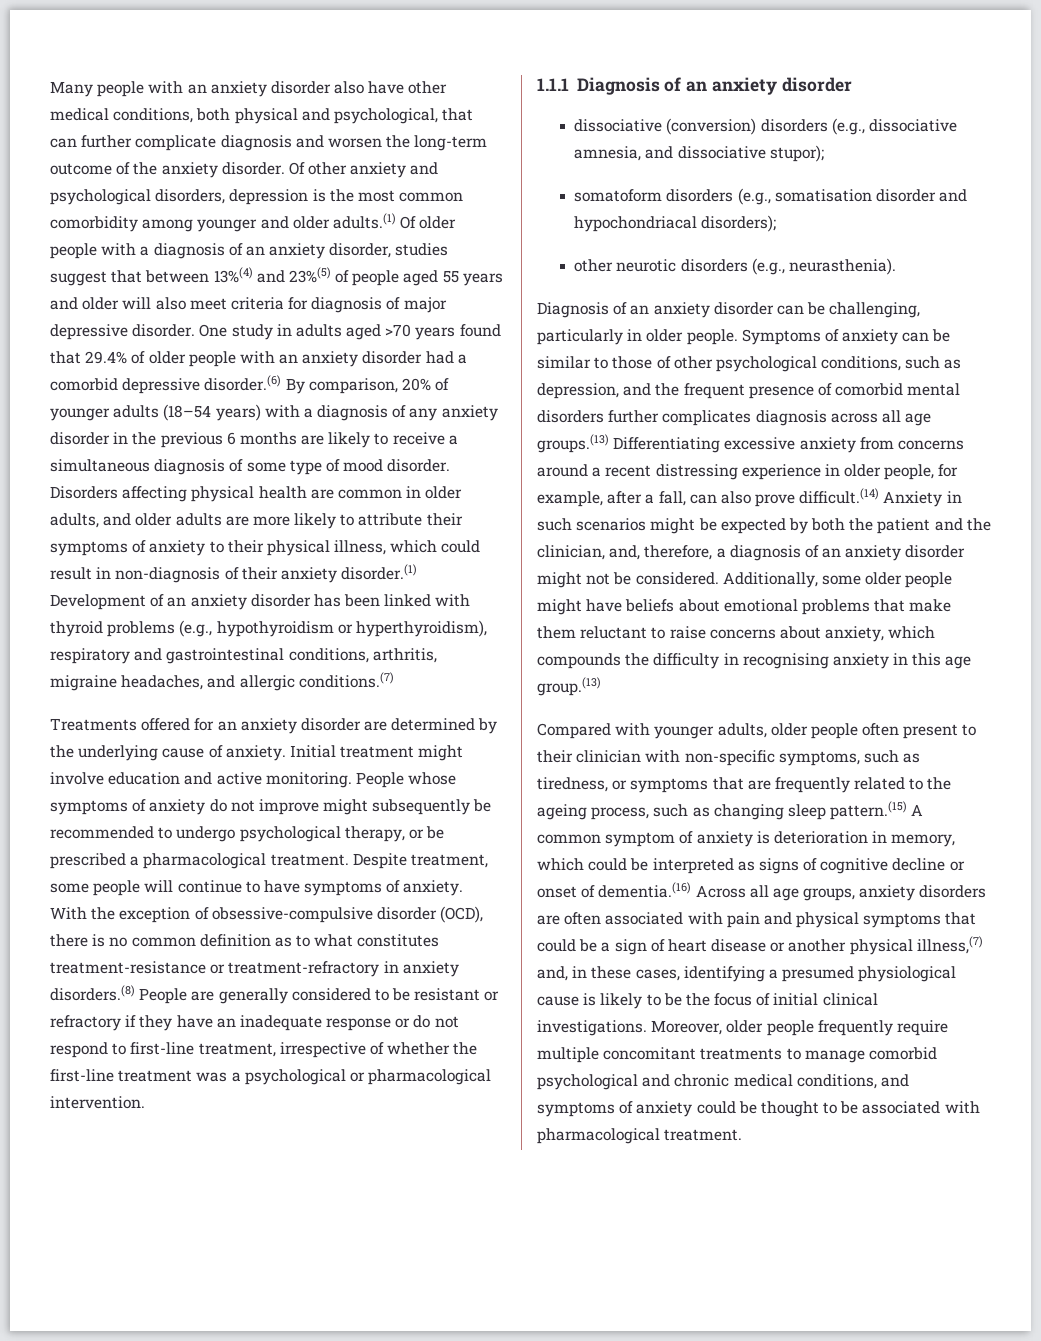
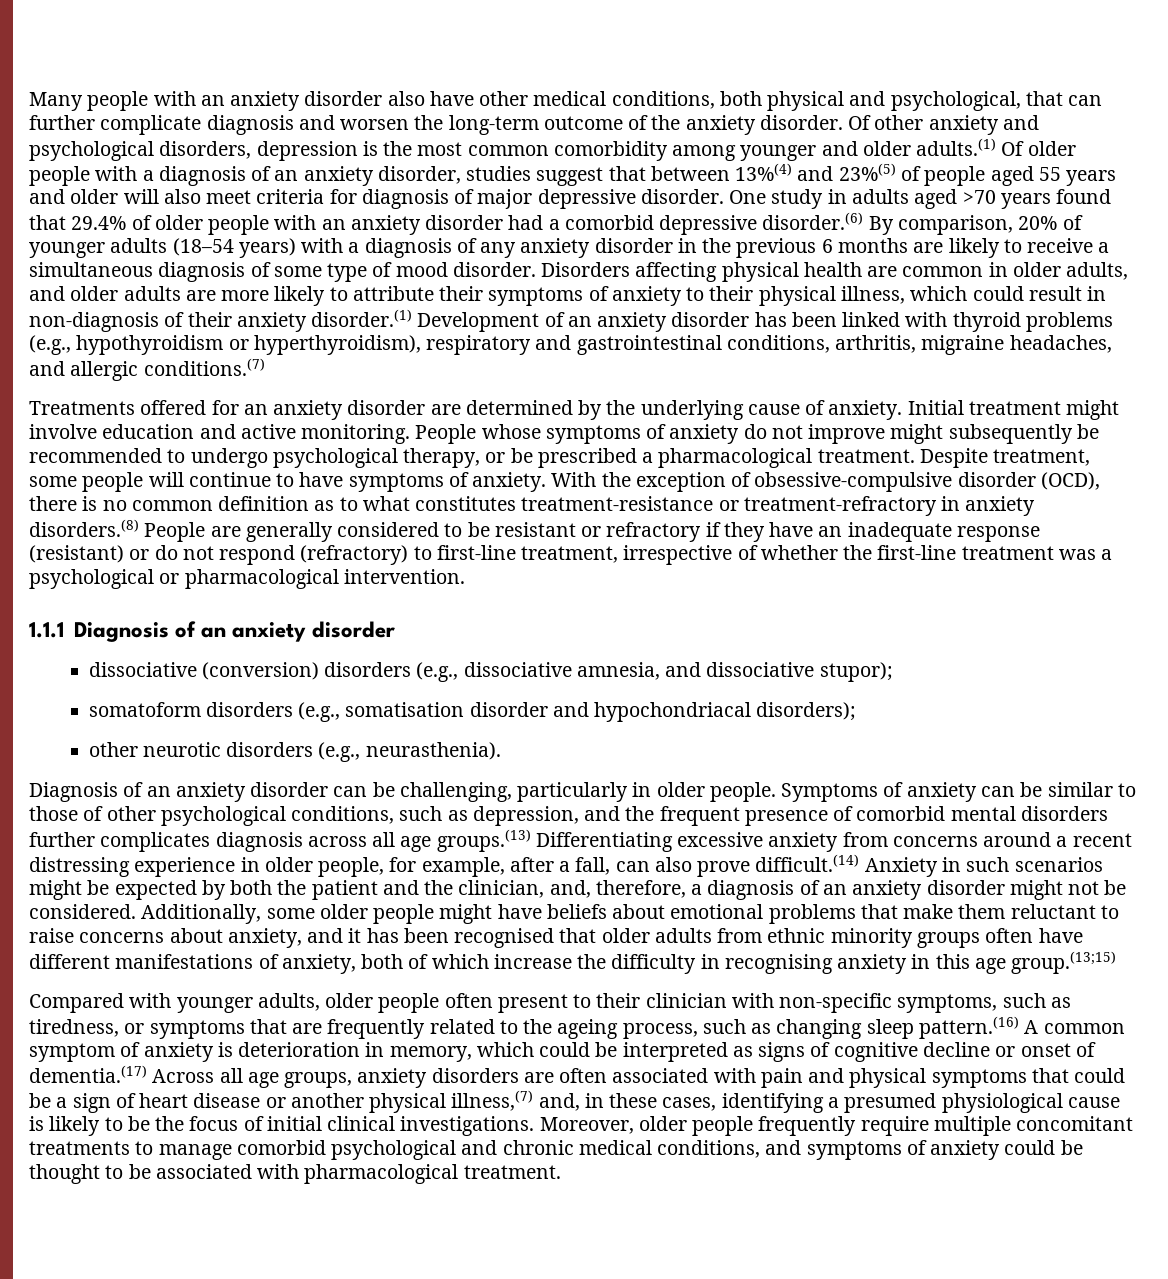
- With the exception of obsessive-compulsive disorder (OCD), there is no common definition as to what constitutes treatment-resistance or treatment-refractory in anxiety disorders.(8) People are generally considered to be resistant or refractory if they have an inadequate response or do not respond to first-line treatment, irrespective of whether the first-line treatment was a psychological or pharmacological intervention.
+ With the exception of obsessive-compulsive disorder (OCD), there is no common definition as to what constitutes treatment-resistance or treatment-refractory in anxiety disorders.(8) People are generally considered to be resistant or refractory if they have an inadequate response (resistant) or do not respond (refractory) to first-line treatment, irrespective of whether the first-line treatment was a psychological or pharmacological intervention.
- Additionally, some older people might have beliefs about emotional problems that make them reluctant to raise concerns about anxiety, which compounds the difficulty in recognising anxiety in this age group.(13)
+ Additionally, some older people might have beliefs about emotional problems that make them reluctant to raise concerns about anxiety, and it has been recognised that older adults from ethnic minority groups often have different manifestations of anxiety, both of which increase the difficulty in recognising anxiety in this age group.(13;15)
- Compared with younger adults, older people often present to their clinician with non-specific symptoms, such as tiredness, or symptoms that are frequently related to the ageing process, such as changing sleep pattern.(15) A common symptom of anxiety is deterioration in memory, which could be interpreted as signs of cognitive decline or onset of dementia.(16) Across all age groups, anxiety disorders are often associated with pain and physical symptoms that could be a sign of heart disease or another physical illness,(7) and, in these cases, identifying a presumed physiological cause is likely to be the focus of initial clinical investigations.
+ Compared with younger adults, older people often present to their clinician with non-specific symptoms, such as tiredness, or symptoms that are frequently related to the ageing process, such as changing sleep pattern.(16) A common symptom of anxiety is deterioration in memory, which could be interpreted as signs of cognitive decline or onset of dementia.(17) Across all age groups, anxiety disorders are often associated with pain and physical symptoms that could be a sign of heart disease or another physical illness,(7) and, in these cases, identifying a presumed physiological cause is likely to be the focus of initial clinical investigations.

